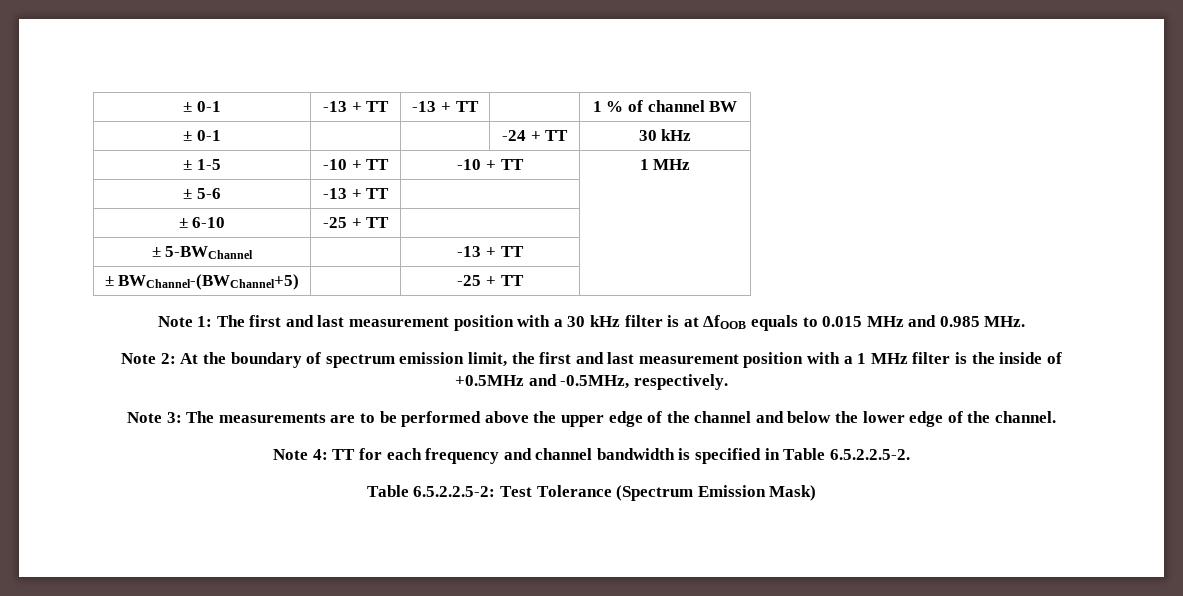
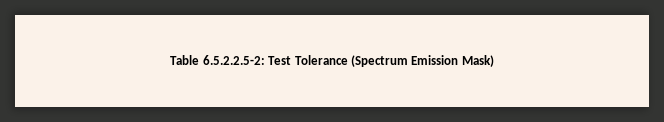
- ± 0-1 | -13 + TT | -13 + TT | | 1 % of channel BW
- ± 0-1 | | | -24 + TT | 30 kHz
- ± 1-5 | -10 + TT | -10 + TT | 1 MHz
- ± 5-6 | -13 + TT | |
- ± 6-10 | -25 + TT | |
- ± 5-BWChannel | | -13 + TT |
- ± BWChannel-(BWChannel+5) | | -25 + TT |
- Note 1: The first and last measurement position with a 30 kHz filter is at ΔfOOB equals to 0.015 MHz and 0.985 MHz.
- Note 2: At the boundary of spectrum emission limit, the first and last measurement position with a 1 MHz filter is the inside of +0.5MHz and -0.5MHz, respectively.
- Note 3: The measurements are to be performed above the upper edge of the channel and below the lower edge of the channel.
- Note 4: TT for each frequency and channel bandwidth is specified in Table 6.5.2.2.5-2.

